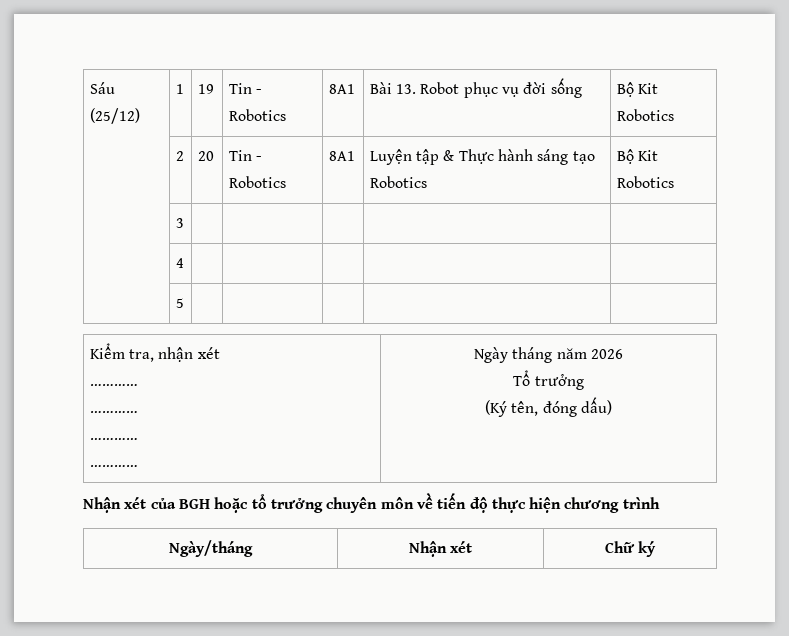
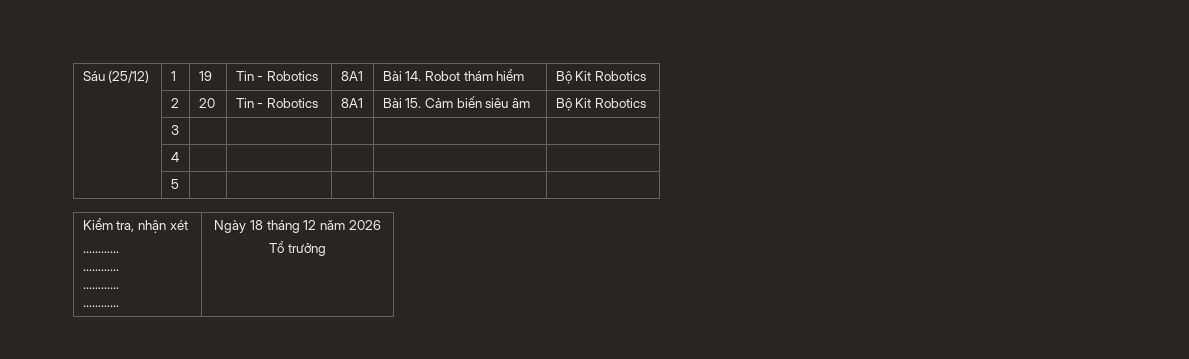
- Sáu (25/12) | 1 | 19 | Tin - Robotics | 8A1 | Bài 13. Robot phục vụ đời sống | Bộ Kit Robotics
+ Sáu (25/12) | 1 | 19 | Tin - Robotics | 8A1 | Bài 14. Robot thám hiểm | Bộ Kit Robotics
- | 2 | 20 | Tin - Robotics | 8A1 | Luyện tập & Thực hành sáng tạo Robotics | Bộ Kit Robotics
+ | 2 | 20 | Tin - Robotics | 8A1 | Bài 15. Cảm biến siêu âm | Bộ Kit Robotics
  Kiểm tra, nhận xét
  …………
  …………
  …………
- ………… | Ngày tháng năm 2026
+ ………… | Ngày 18 tháng 12 năm 2026
  Tổ trưởng
- (Ký tên, đóng dấu)
- Nhận xét của BGH hoặc tổ trưởng chuyên môn về tiến độ thực hiện chương trình
- Ngày/tháng | Nhận xét | Chữ ký

